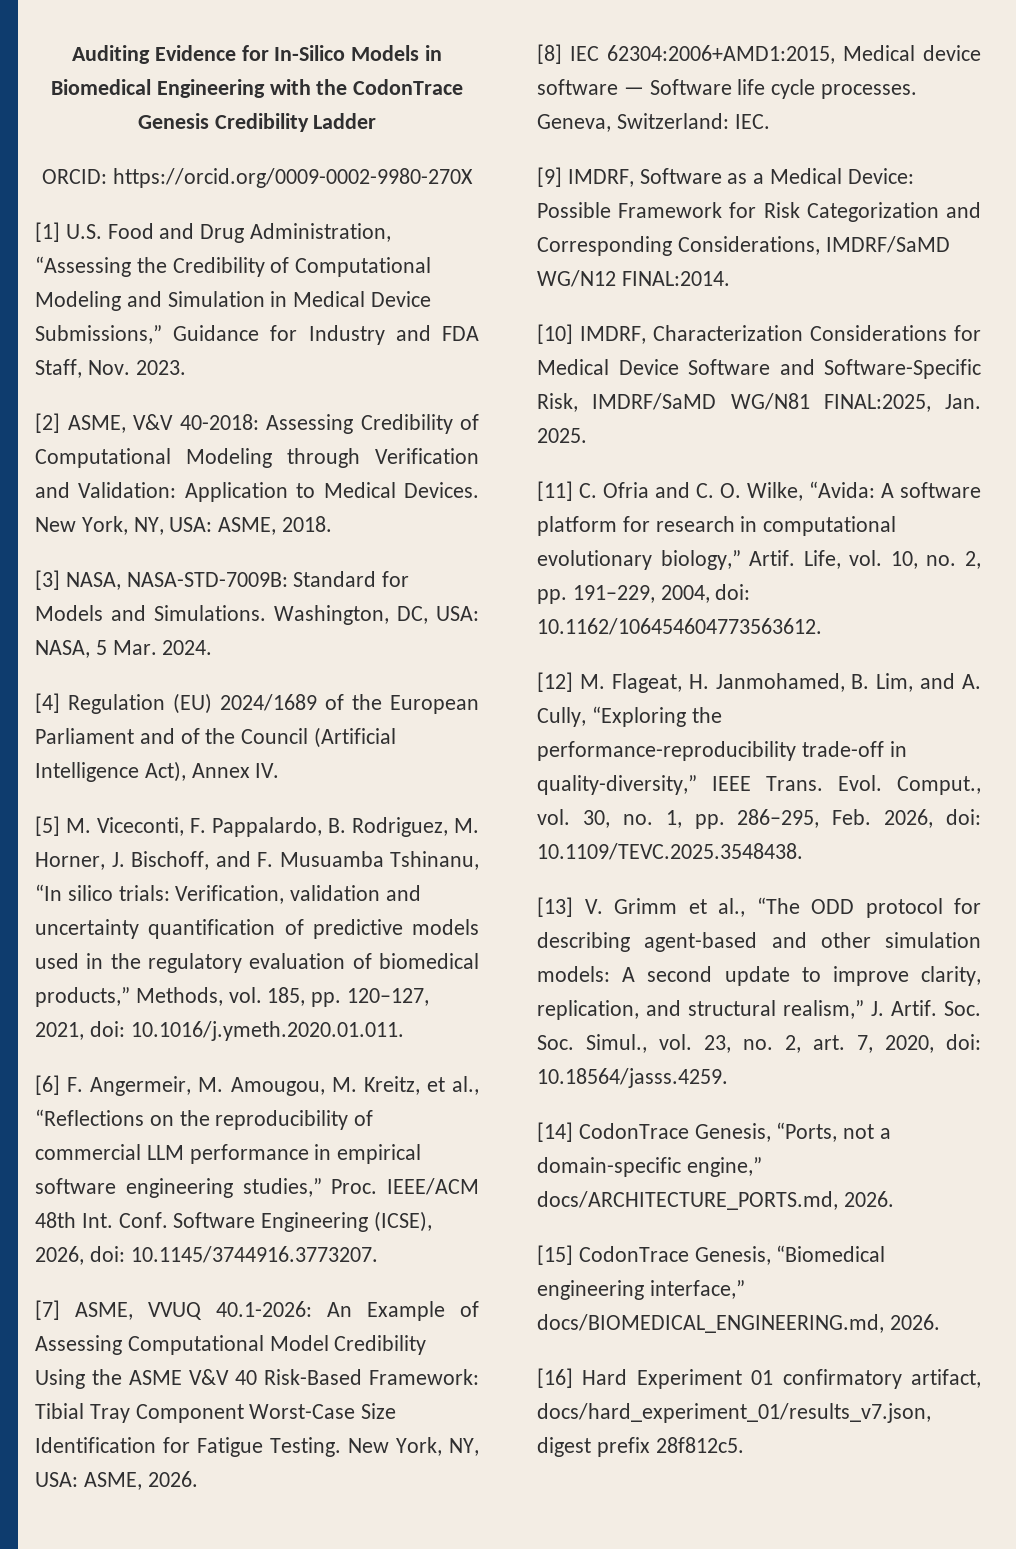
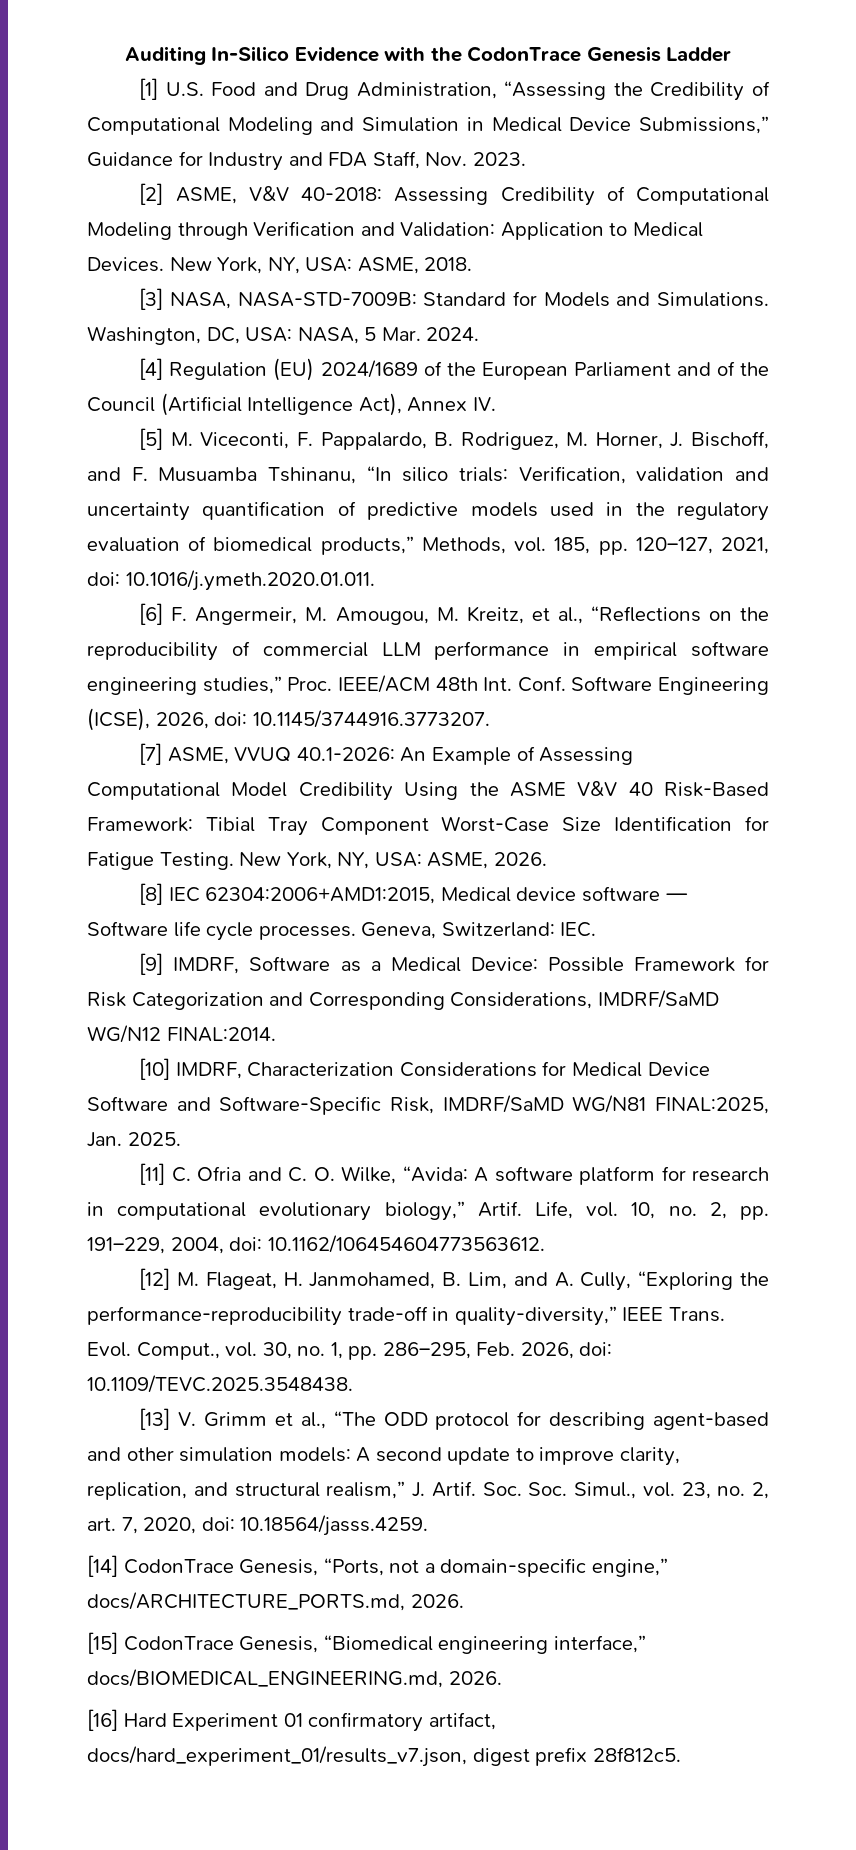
- Auditing Evidence for In-Silico Models in Biomedical Engineering with the CodonTrace Genesis Credibility Ladder
+ Auditing In-Silico Evidence with the CodonTrace Genesis Ladder
- ORCID: https://orcid.org/0009-0002-9980-270X

